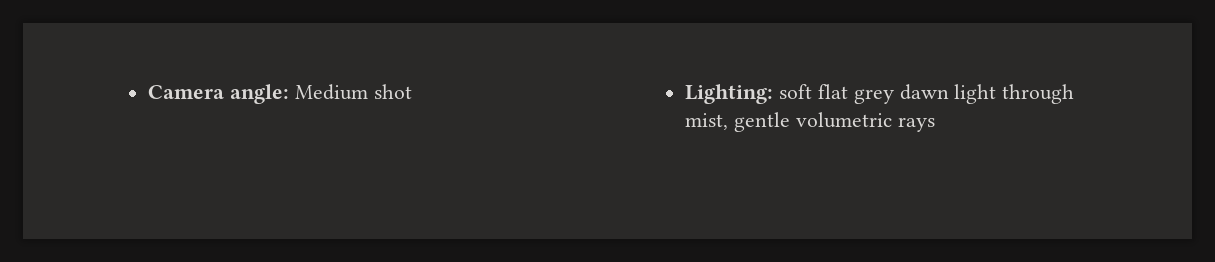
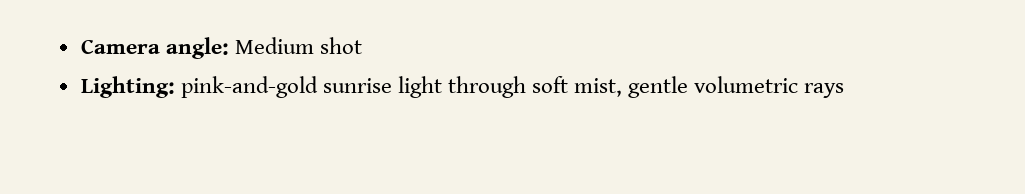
- Lighting: soft flat grey dawn light through mist, gentle volumetric rays
+ Lighting: pink-and-gold sunrise light through soft mist, gentle volumetric rays

